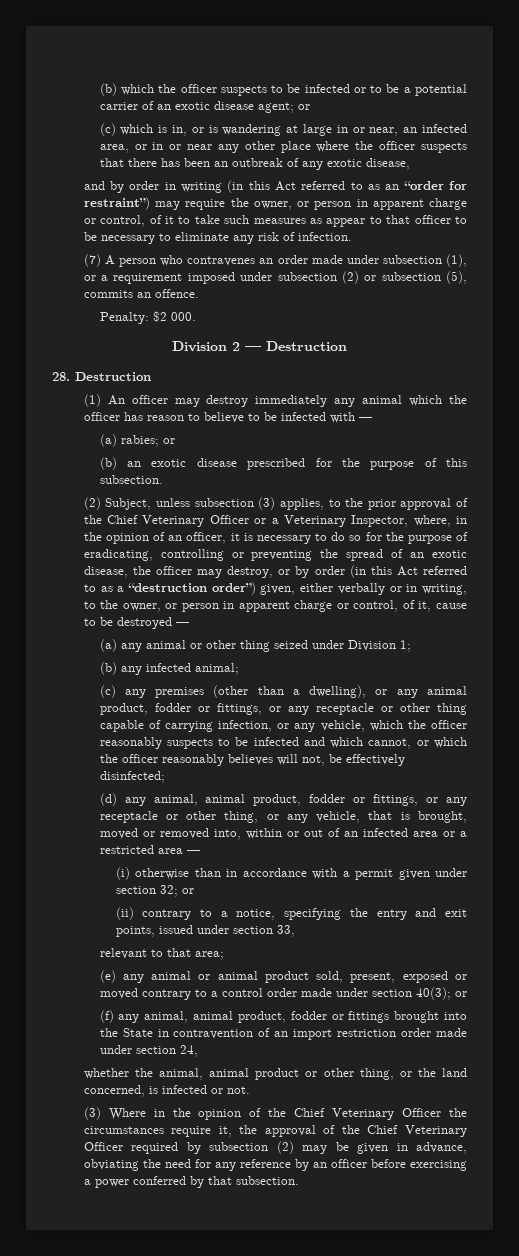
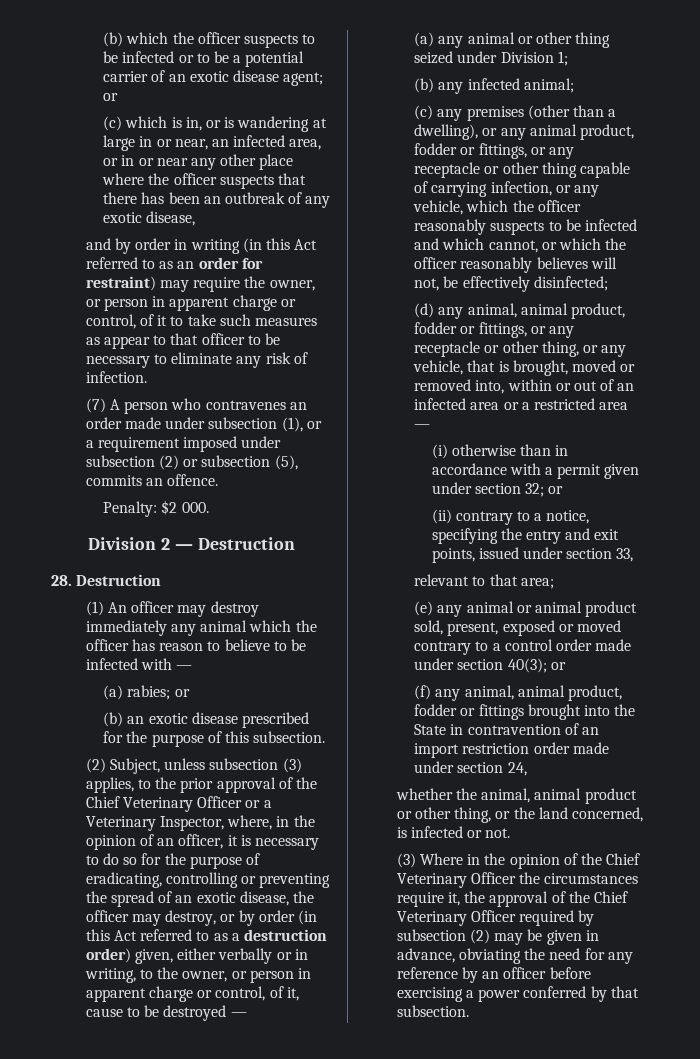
- and by order in writing (in this Act referred to as an “order for restraint”) may require the owner, or person in apparent charge or control, of it to take such measures as appear to that officer to be necessary to eliminate any risk of infection.
+ and by order in writing (in this Act referred to as an order for restraint) may require the owner, or person in apparent charge or control, of it to take such measures as appear to that officer to be necessary to eliminate any risk of infection.
- (2) Subject, unless subsection (3) applies, to the prior approval of the Chief Veterinary Officer or a Veterinary Inspector, where, in the opinion of an officer, it is necessary to do so for the purpose of eradicating, controlling or preventing the spread of an exotic disease, the officer may destroy, or by order (in this Act referred to as a “destruction order”) given, either verbally or in writing, to the owner, or person in apparent charge or control, of it, cause to be destroyed —
+ (2) Subject, unless subsection (3) applies, to the prior approval of the Chief Veterinary Officer or a Veterinary Inspector, where, in the opinion of an officer, it is necessary to do so for the purpose of eradicating, controlling or preventing the spread of an exotic disease, the officer may destroy, or by order (in this Act referred to as a destruction order) given, either verbally or in writing, to the owner, or person in apparent charge or control, of it, cause to be destroyed —

